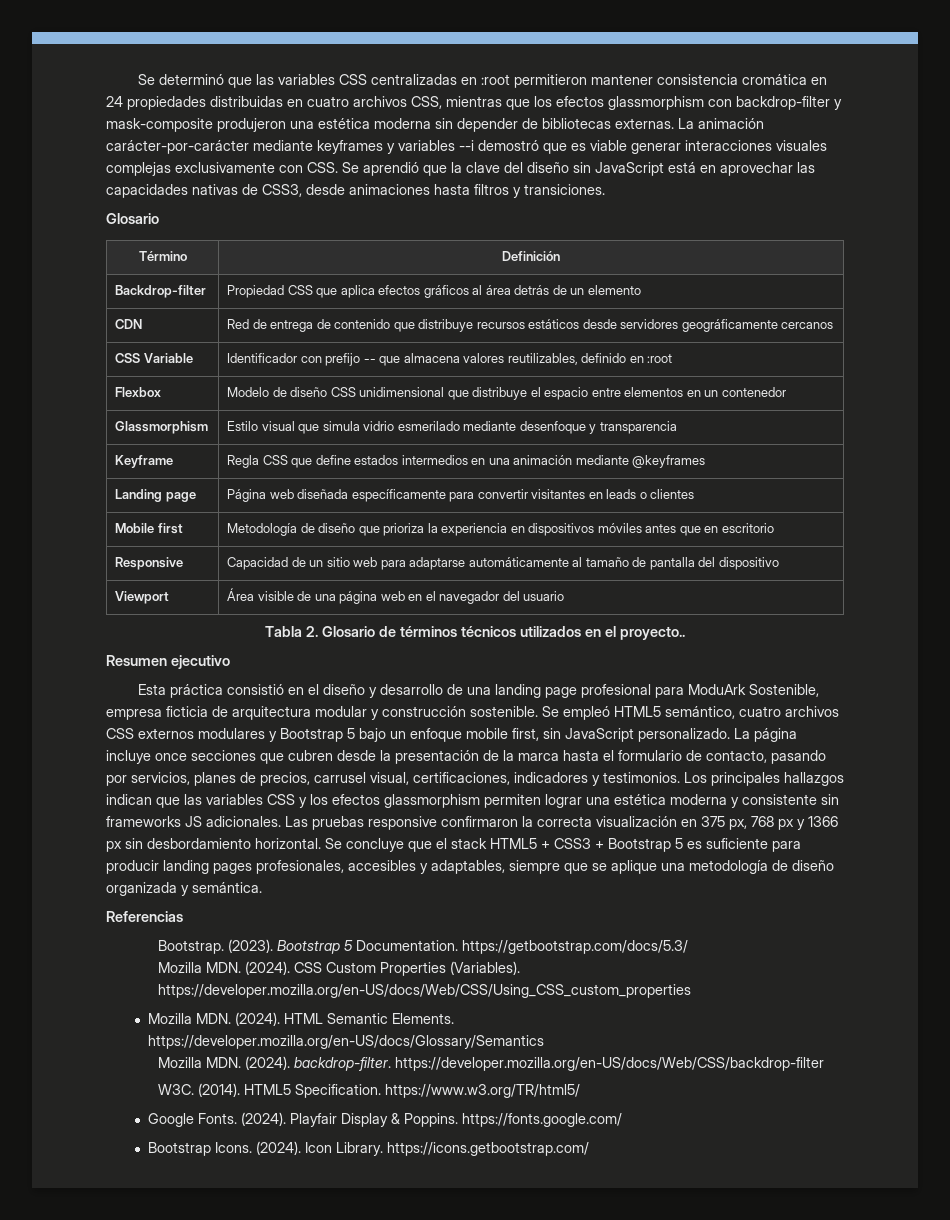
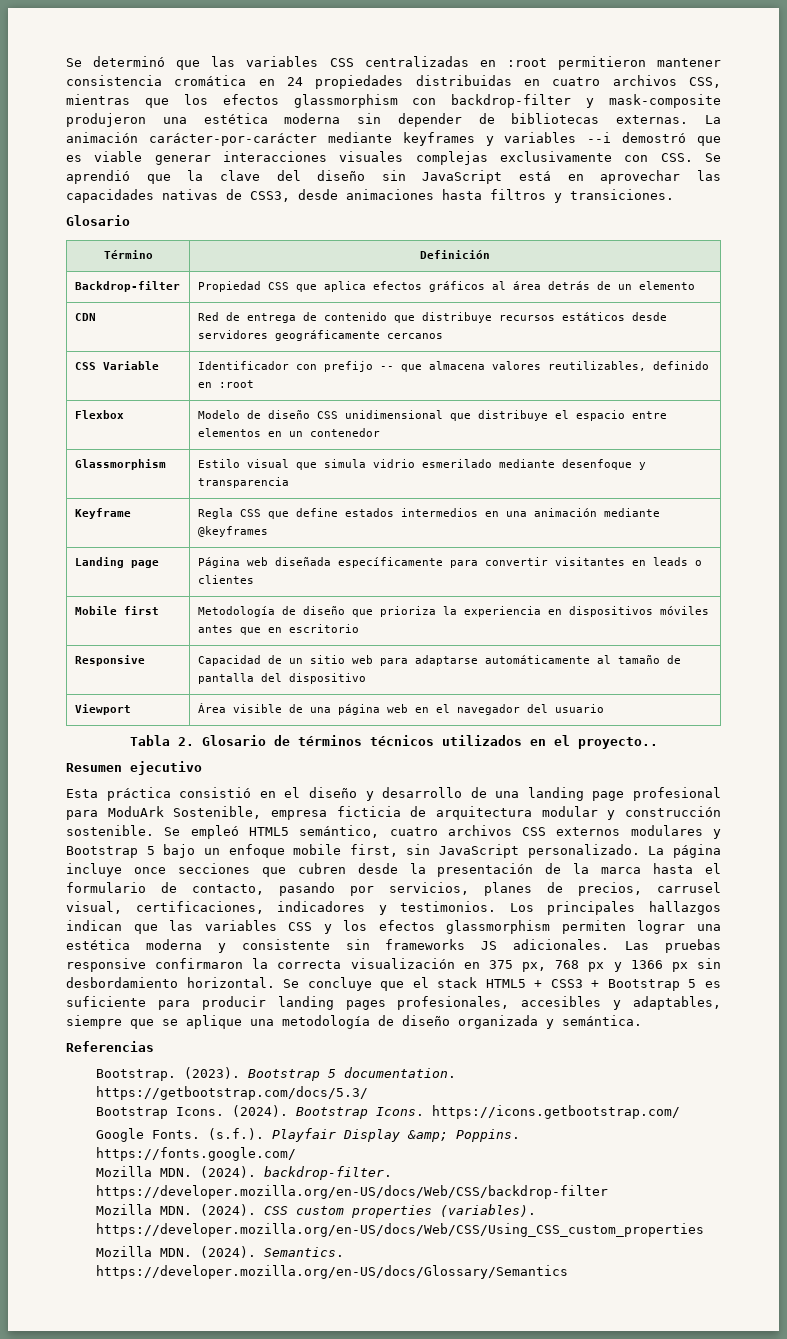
- Bootstrap 5 Documentation. https://getbootstrap.com/docs/5.3/
+ Bootstrap 5 documentation. https://getbootstrap.com/docs/5.3/
- Mozilla MDN. (2024). CSS Custom Properties (Variables). https://developer.mozilla.org/en-US/docs/Web/CSS/Using_CSS_custom_properties
- Mozilla MDN. (2024). HTML Semantic Elements. https://developer.mozilla.org/en-US/docs/Glossary/Semantics
+ Bootstrap Icons. (2024). Bootstrap Icons. https://icons.getbootstrap.com/
+ Google Fonts. (s.f.). Playfair Display &amp; Poppins. https://fonts.google.com/
- W3C. (2014). HTML5 Specification. https://www.w3.org/TR/html5/
- Google Fonts. (2024). Playfair Display & Poppins. https://fonts.google.com/
- Bootstrap Icons. (2024). Icon Library. https://icons.getbootstrap.com/
+ Mozilla MDN. (2024). CSS custom properties (variables). https://developer.mozilla.org/en-US/docs/Web/CSS/Using_CSS_custom_properties
+ Mozilla MDN. (2024). Semantics. https://developer.mozilla.org/en-US/docs/Glossary/Semantics

